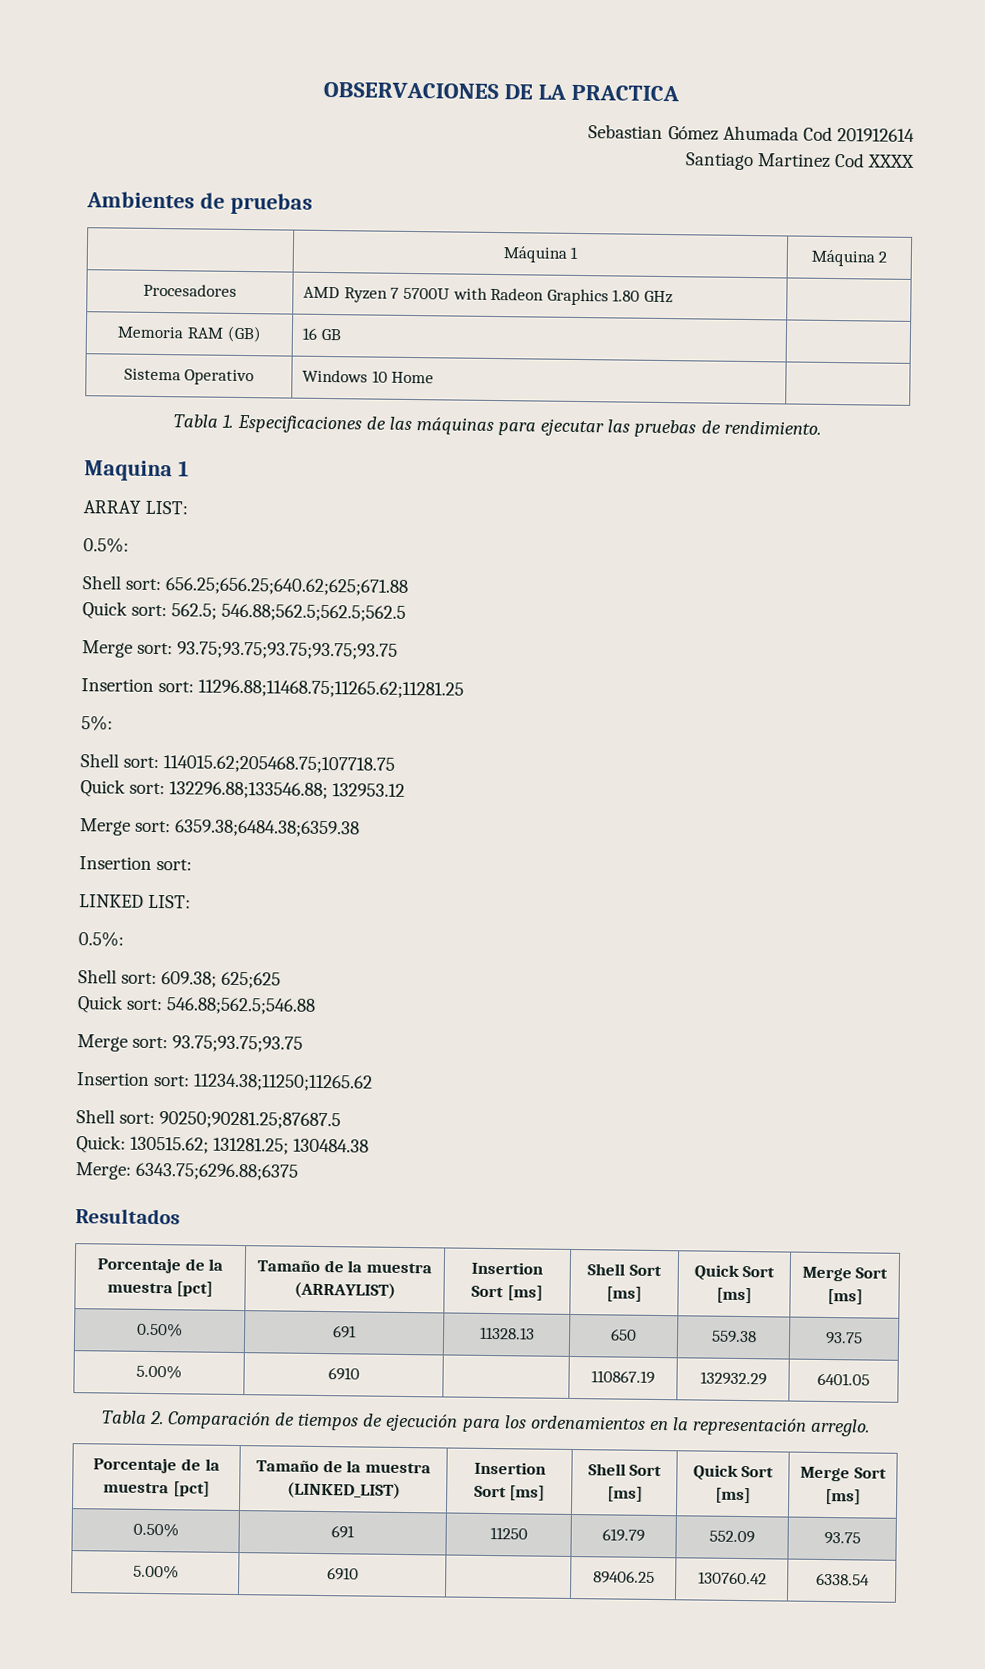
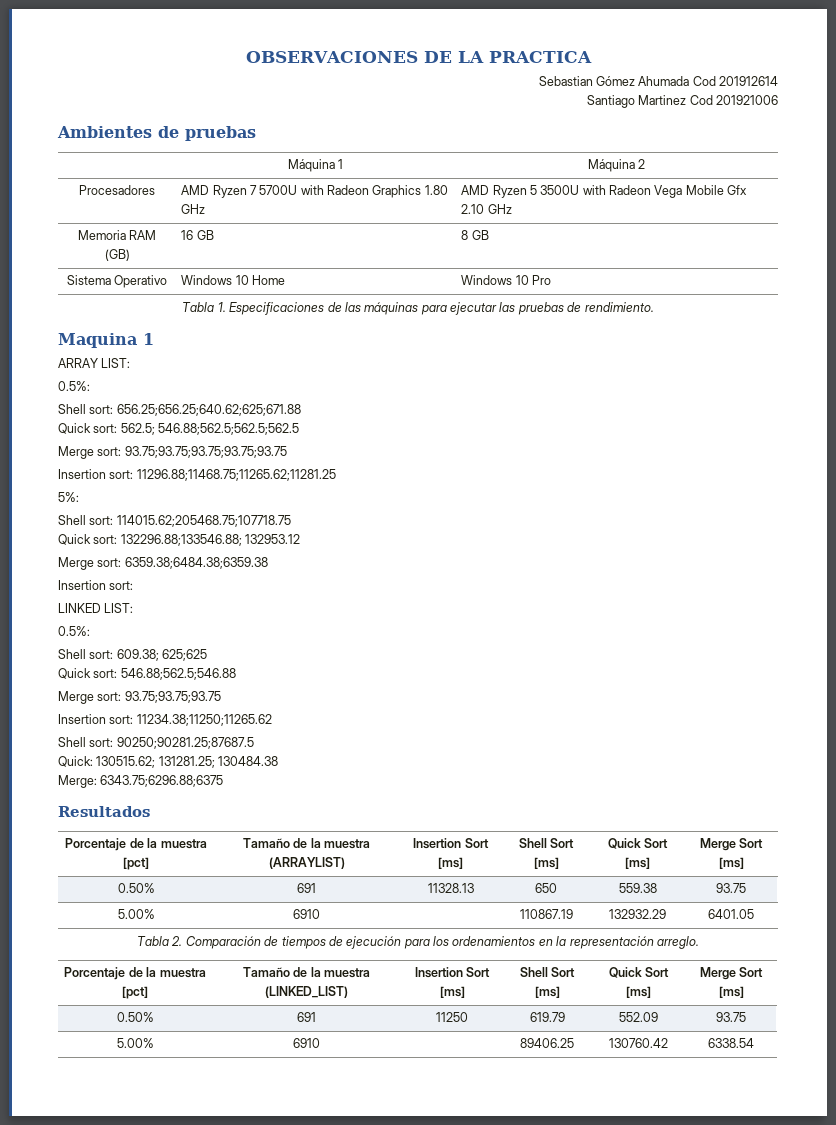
- Santiago Martinez Cod XXXX
+ Santiago Martinez Cod 201921006
- Procesadores | AMD Ryzen 7 5700U with Radeon Graphics 1.80 GHz |
+ Procesadores | AMD Ryzen 7 5700U with Radeon Graphics 1.80 GHz | AMD Ryzen 5 3500U with Radeon Vega Mobile Gfx 2.10 GHz
- Memoria RAM (GB) | 16 GB |
+ Memoria RAM (GB) | 16 GB | 8 GB
- Sistema Operativo | Windows 10 Home |
+ Sistema Operativo | Windows 10 Home | Windows 10 Pro

